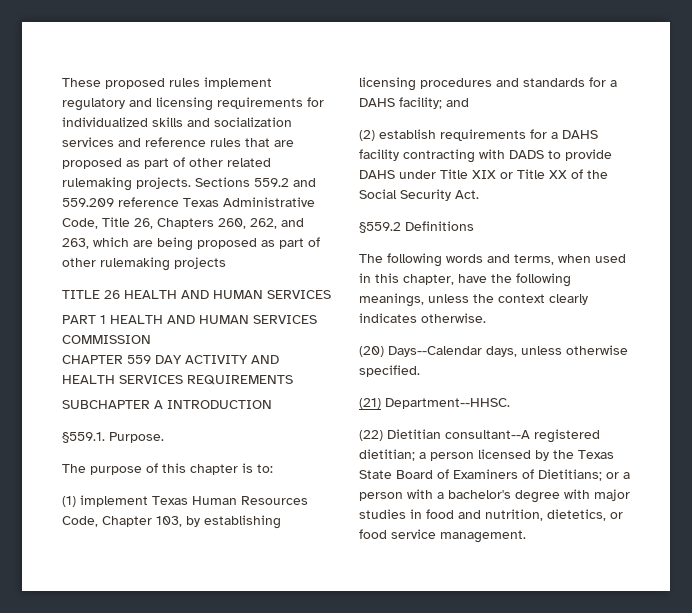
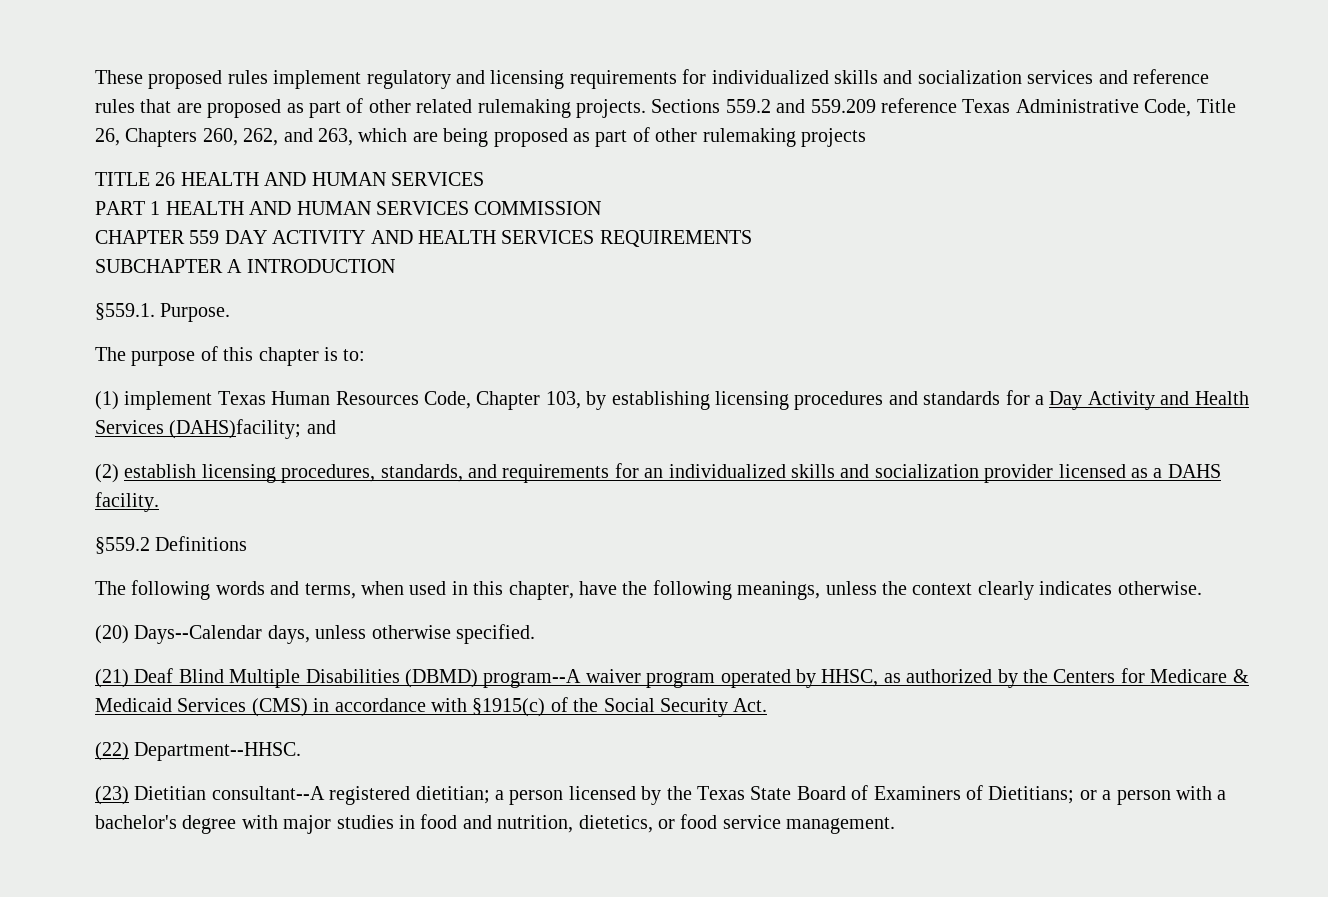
- (1) implement Texas Human Resources Code, Chapter 103, by establishing licensing procedures and standards for a DAHS facility; and
- (2) establish requirements for a DAHS facility contracting with DADS to provide DAHS under Title XIX or Title XX of the Social Security Act.
+ (1) implement Texas Human Resources Code, Chapter 103, by establishing licensing procedures and standards for a Day Activity and Health Services (DAHS)facility; and
+ (2) establish licensing procedures, standards, and requirements for an individualized skills and socialization provider licensed as a DAHS facility.
- (21) Department--HHSC.
+ (21) Deaf Blind Multiple Disabilities (DBMD) program--A waiver program operated by HHSC, as authorized by the Centers for Medicare & Medicaid Services (CMS) in accordance with §1915(c) of the Social Security Act.
+ (22) Department--HHSC.
- (22) Dietitian consultant--A registered dietitian; a person licensed by the Texas State Board of Examiners of Dietitians; or a person with a bachelor's degree with major studies in food and nutrition, dietetics, or food service management.
+ (23) Dietitian consultant--A registered dietitian; a person licensed by the Texas State Board of Examiners of Dietitians; or a person with a bachelor's degree with major studies in food and nutrition, dietetics, or food service management.

